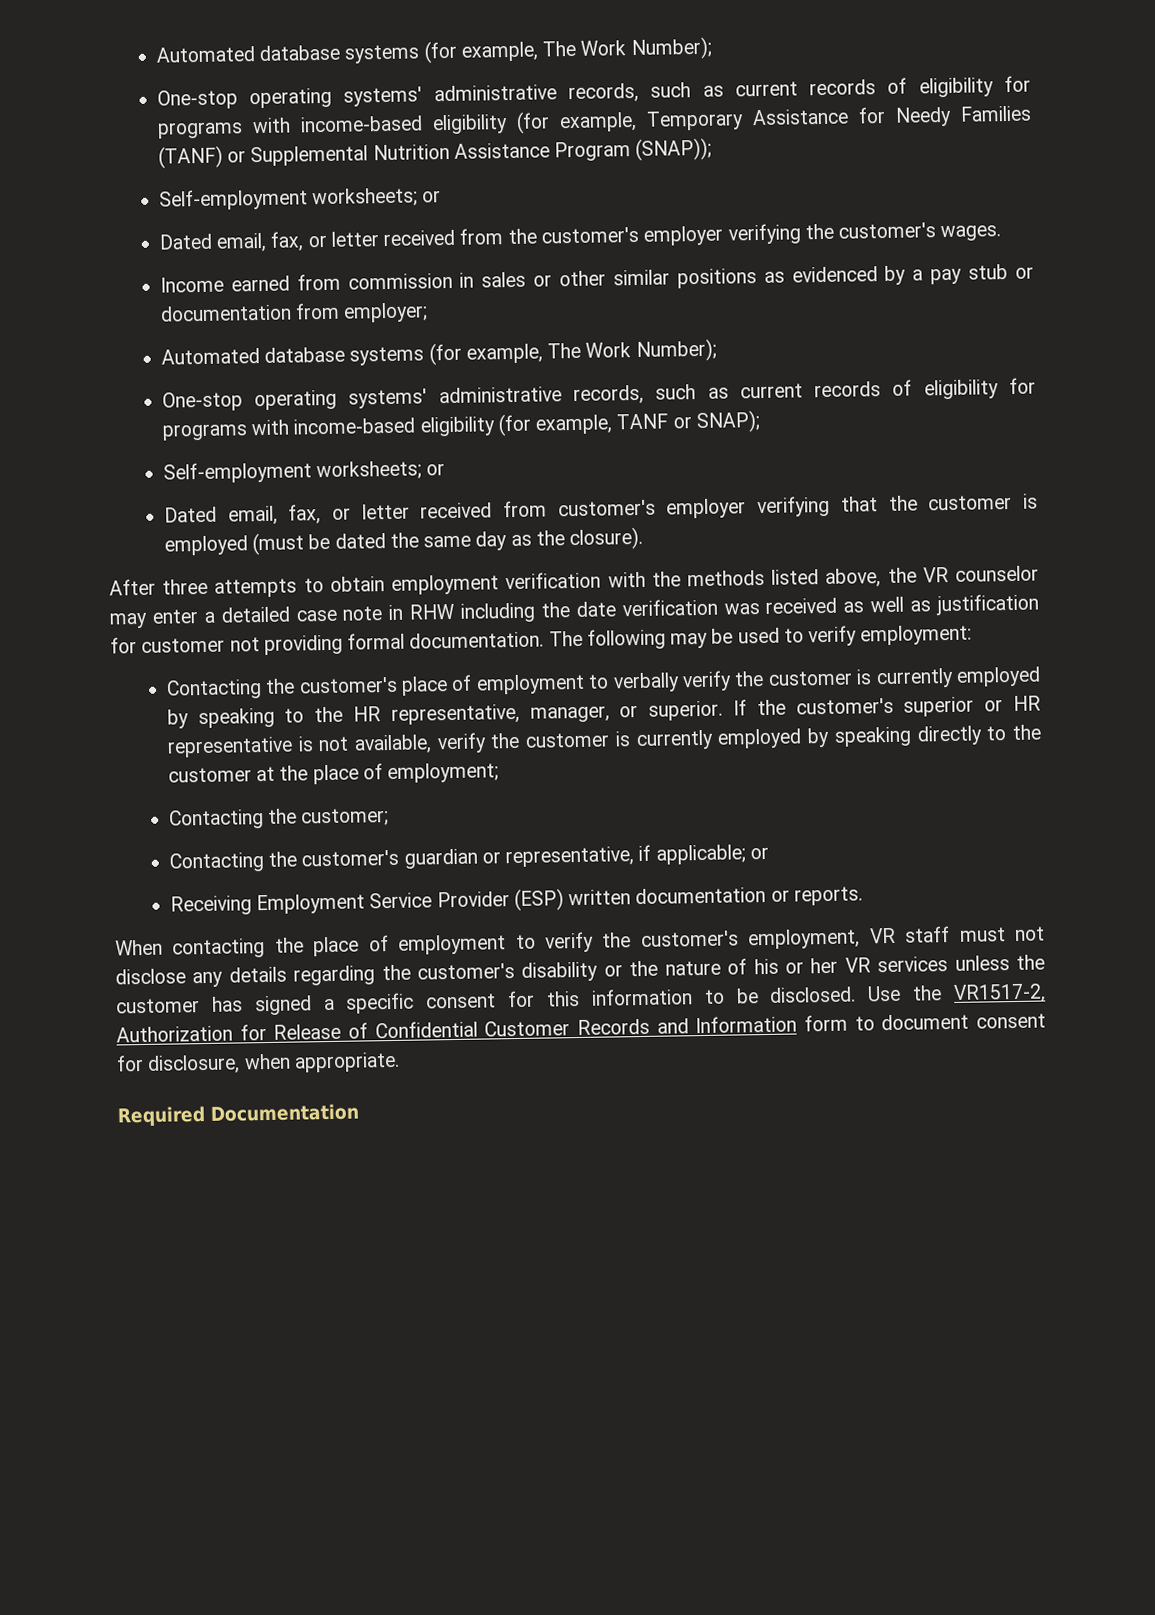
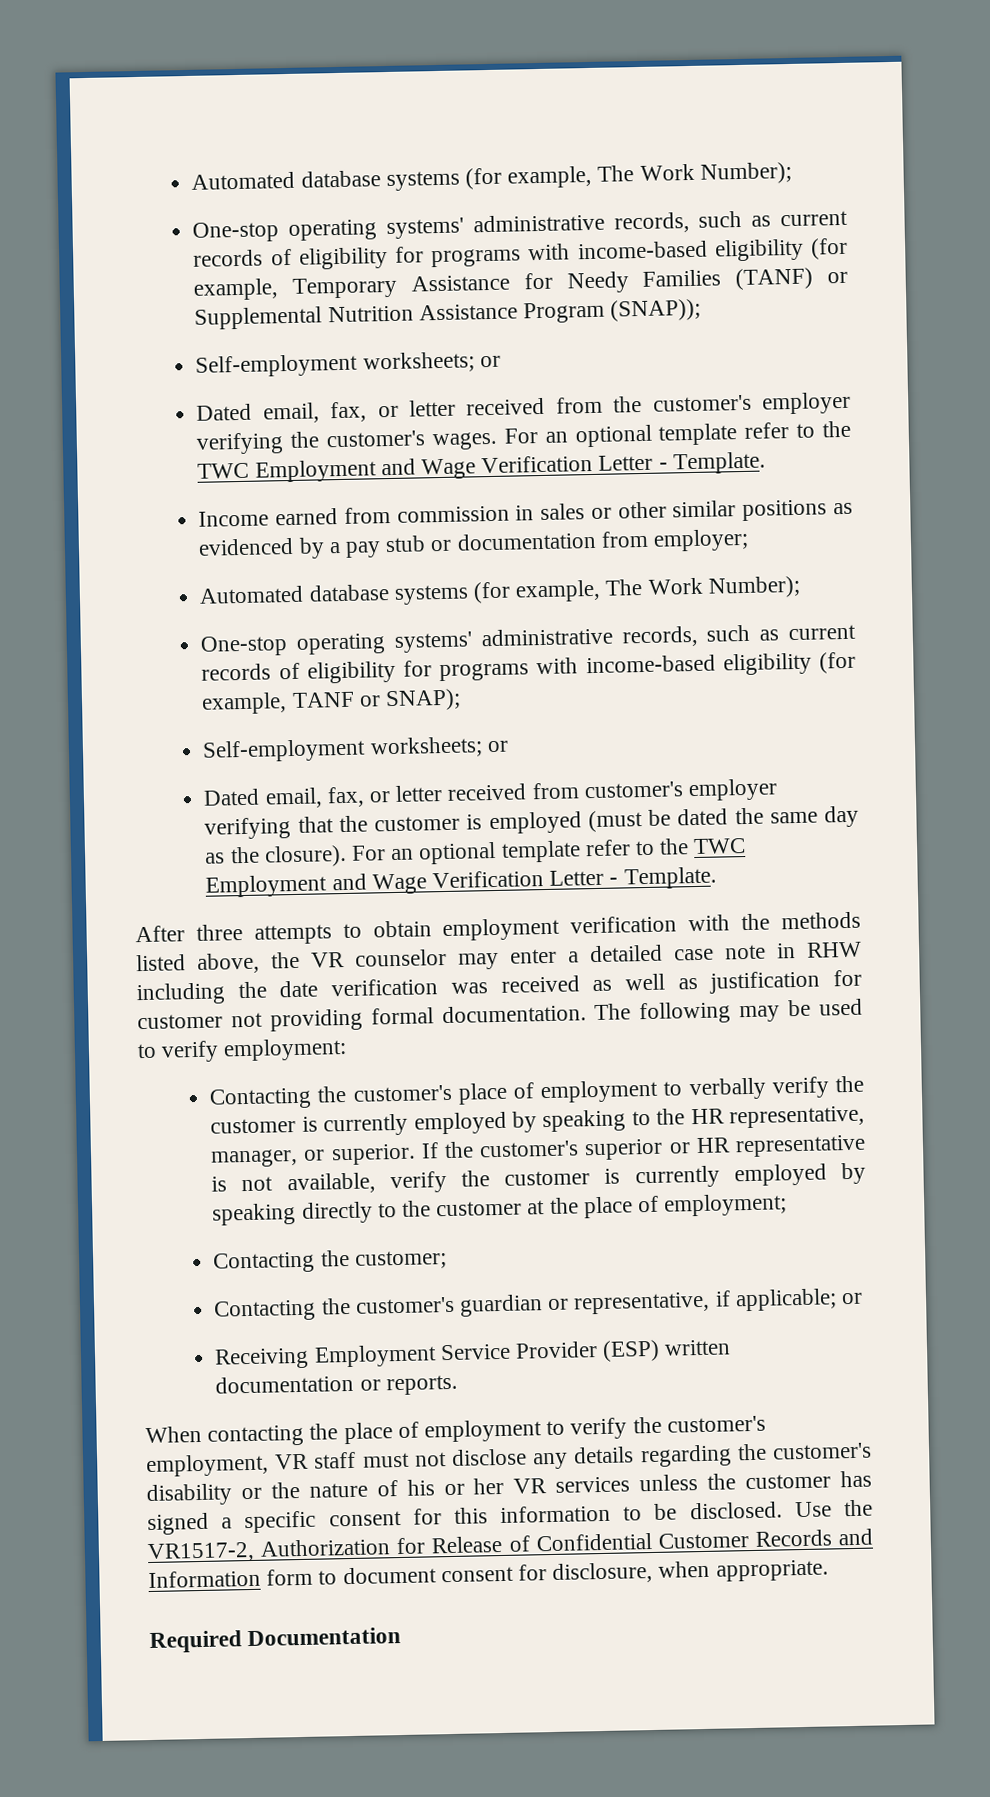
- Dated email, fax, or letter received from the customer's employer verifying the customer's wages.
+ Dated email, fax, or letter received from the customer's employer verifying the customer's wages. For an optional template refer to the TWC Employment and Wage Verification Letter - Template.
- Dated email, fax, or letter received from customer's employer verifying that the customer is employed (must be dated the same day as the closure).
+ Dated email, fax, or letter received from customer's employer verifying that the customer is employed (must be dated the same day as the closure). For an optional template refer to the TWC Employment and Wage Verification Letter - Template.

